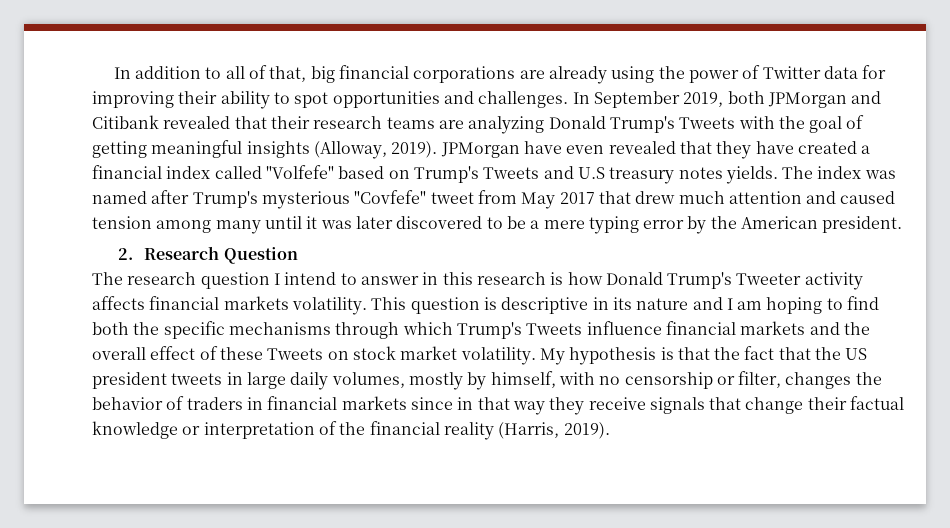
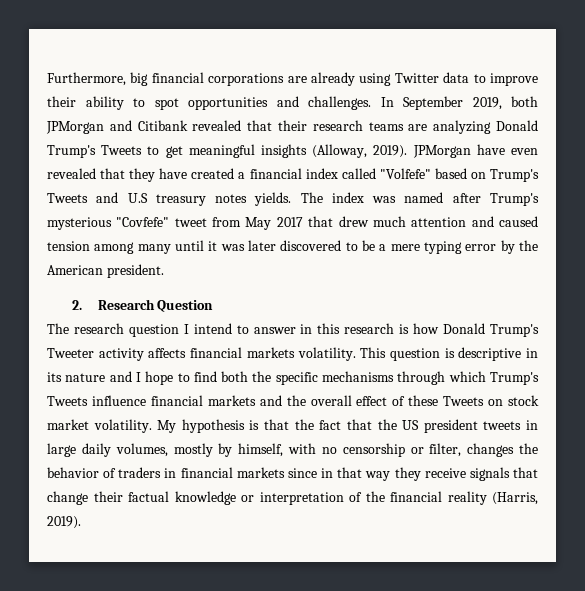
- In addition to all of that, big financial corporations are already using the power of Twitter data for improving their ability to spot opportunities and challenges.
+ Furthermore, big financial corporations are already using Twitter data to improve their ability to spot opportunities and challenges.
- In September 2019, both JPMorgan and Citibank revealed that their research teams are analyzing Donald Trump's Tweets with the goal of getting meaningful insights (Alloway, 2019).
+ In September 2019, both JPMorgan and Citibank revealed that their research teams are analyzing Donald Trump's Tweets to get meaningful insights (Alloway, 2019).
- This question is descriptive in its nature and I am hoping to find both the specific mechanisms through which Trump's Tweets influence financial markets and the overall effect of these Tweets on stock market volatility.
+ This question is descriptive in its nature and I hope to find both the specific mechanisms through which Trump's Tweets influence financial markets and the overall effect of these Tweets on stock market volatility.

